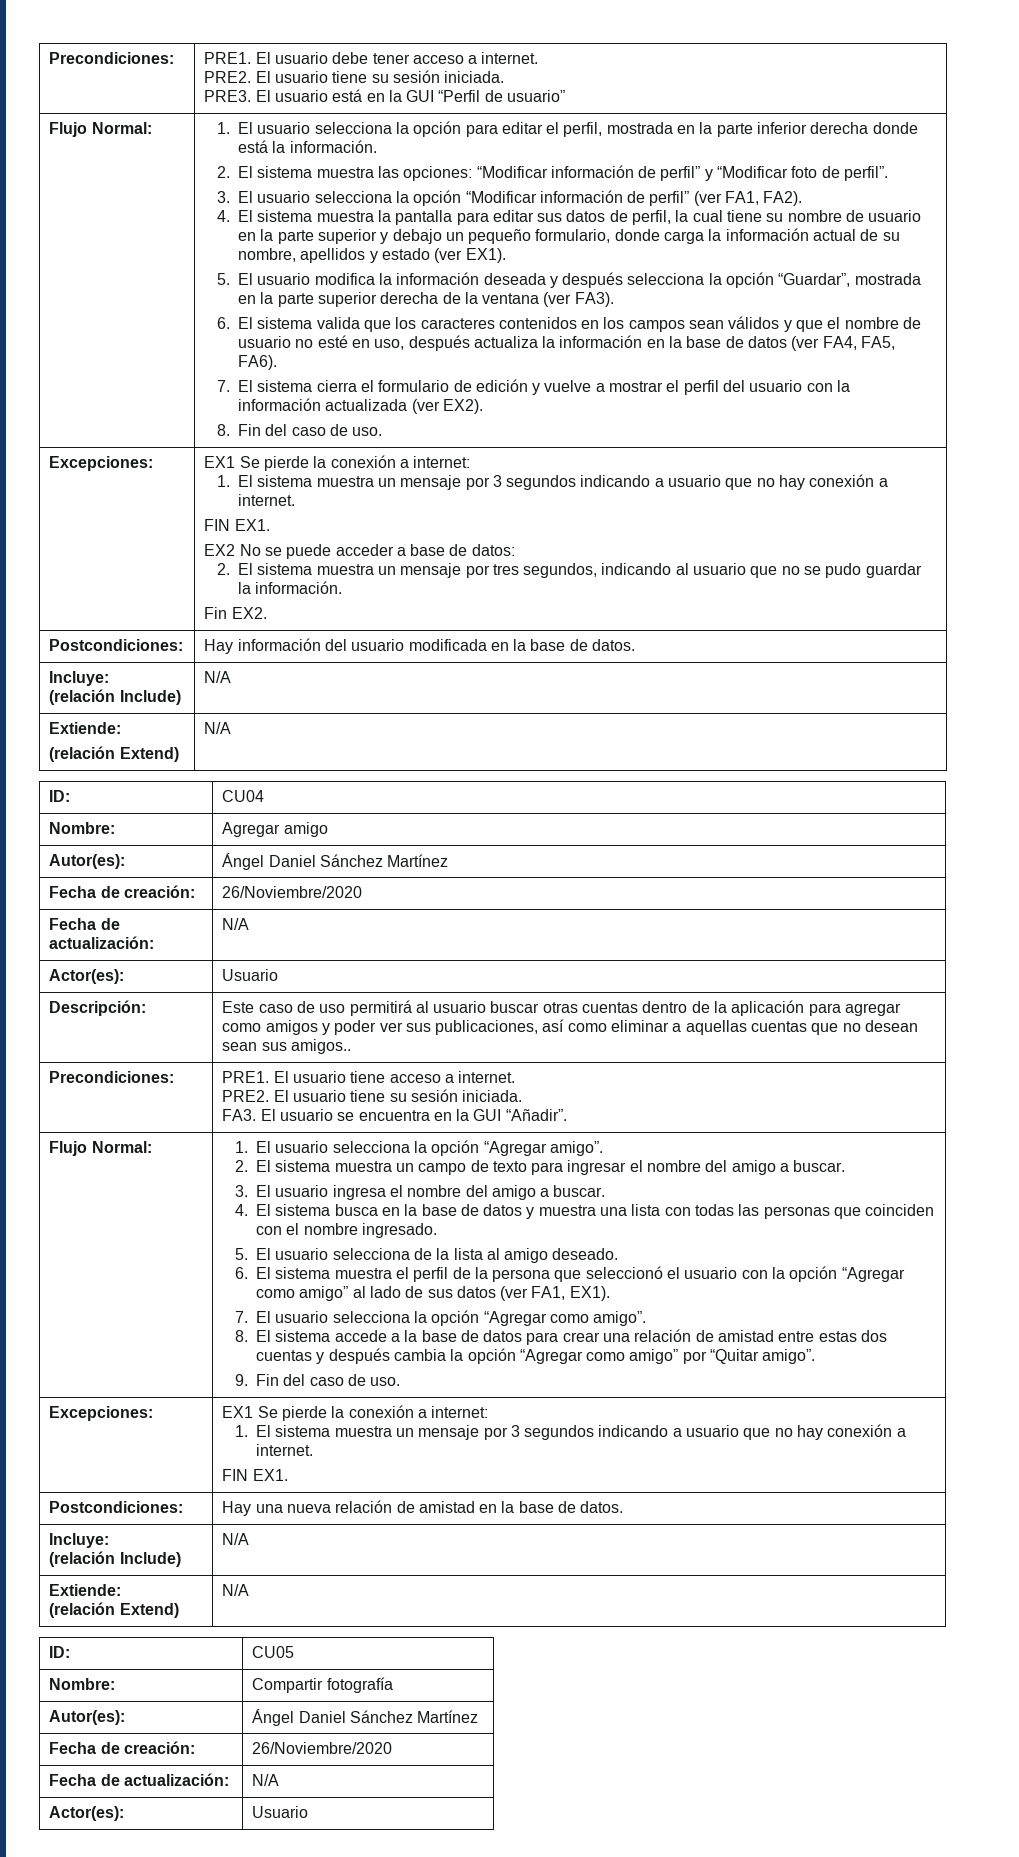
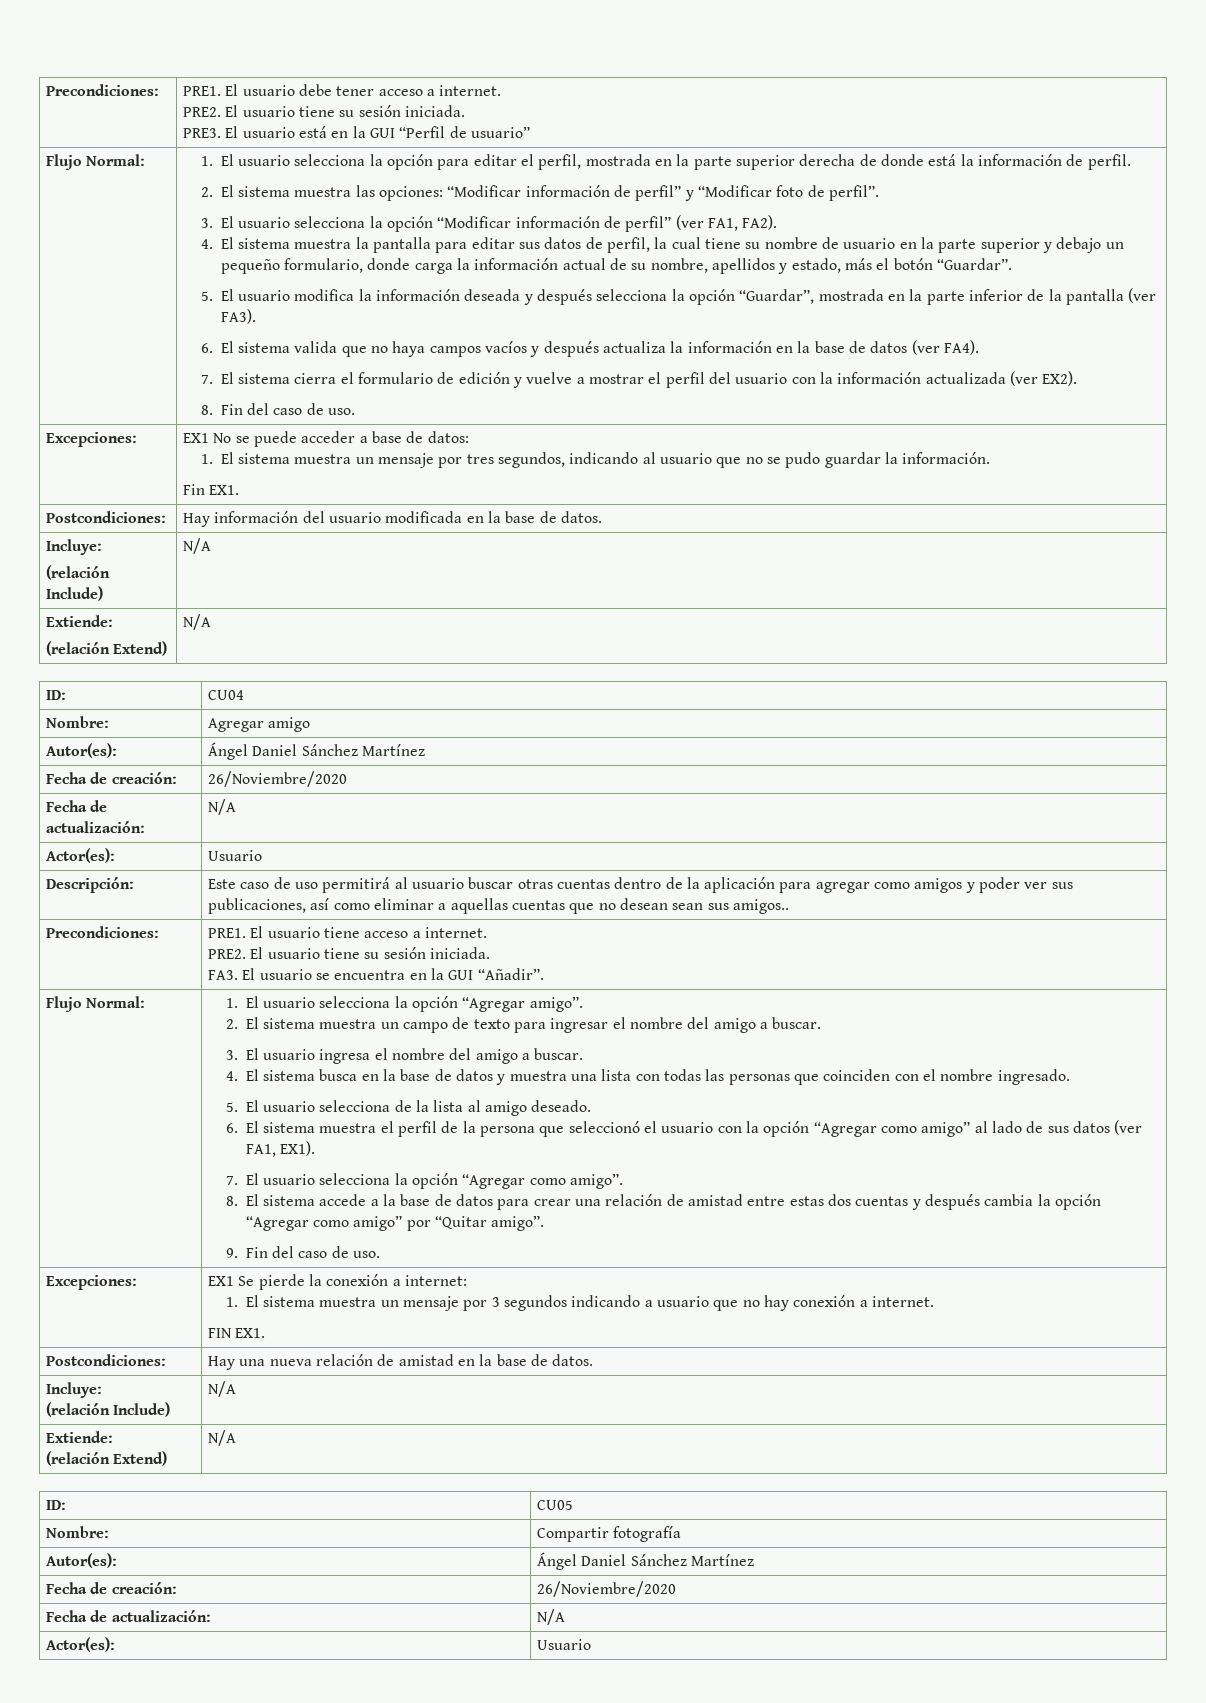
- 1. El usuario selecciona la opción para editar el perfil, mostrada en la parte inferior derecha donde está la información.
+ 1. El usuario selecciona la opción para editar el perfil, mostrada en la parte superior derecha de donde está la información de perfil.
- 4. El sistema muestra la pantalla para editar sus datos de perfil, la cual tiene su nombre de usuario en la parte superior y debajo un pequeño formulario, donde carga la información actual de su nombre, apellidos y estado (ver EX1).
+ 4. El sistema muestra la pantalla para editar sus datos de perfil, la cual tiene su nombre de usuario en la parte superior y debajo un pequeño formulario, donde carga la información actual de su nombre, apellidos y estado, más el botón “Guardar”.
- 5. El usuario modifica la información deseada y después selecciona la opción “Guardar”, mostrada en la parte superior derecha de la ventana (ver FA3).
+ 5. El usuario modifica la información deseada y después selecciona la opción “Guardar”, mostrada en la parte inferior de la pantalla (ver FA3).
- 6. El sistema valida que los caracteres contenidos en los campos sean válidos y que el nombre de usuario no esté en uso, después actualiza la información en la base de datos (ver FA4, FA5, FA6).
+ 6. El sistema valida que no haya campos vacíos y después actualiza la información en la base de datos (ver FA4).
  8. Fin del caso de uso.
- Excepciones: | EX1 Se pierde la conexión a internet:
- 1. El sistema muestra un mensaje por 3 segundos indicando a usuario que no hay conexión a internet.
- FIN EX1.
- EX2 No se puede acceder a base de datos:
+ Excepciones: | EX1 No se puede acceder a base de datos:
- 2. El sistema muestra un mensaje por tres segundos, indicando al usuario que no se pudo guardar la información.
+ 1. El sistema muestra un mensaje por tres segundos, indicando al usuario que no se pudo guardar la información.
- Fin EX2.
+ Fin EX1.

